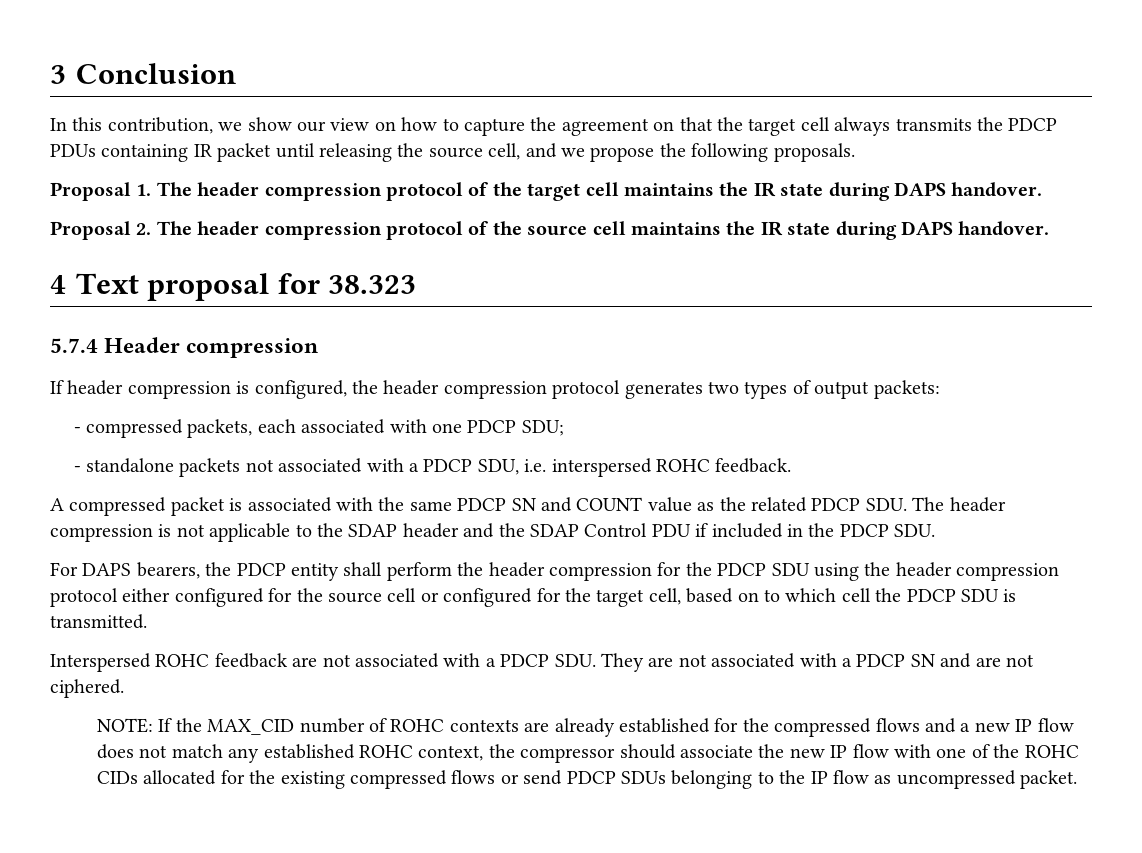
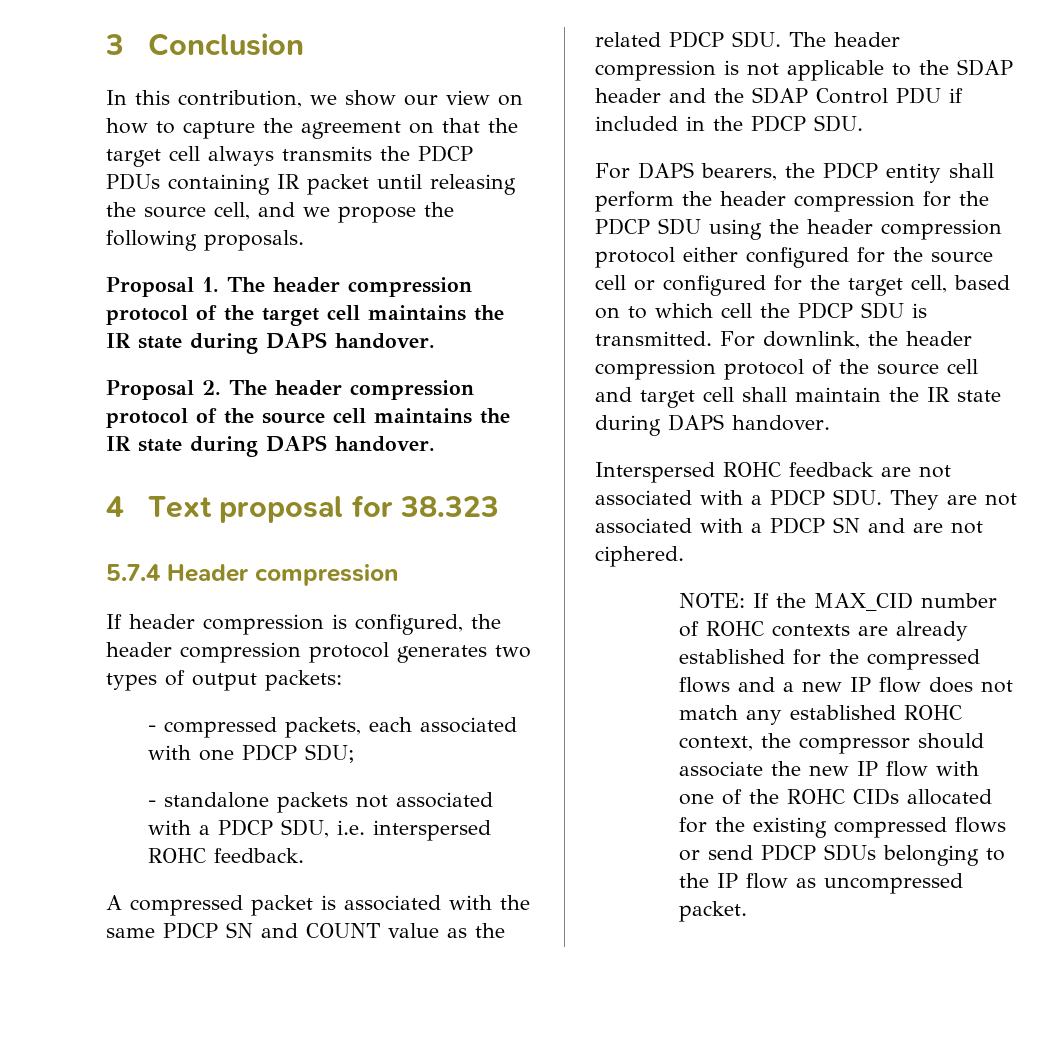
+ For downlink, the header compression protocol of the source cell and target cell shall maintain the IR state during DAPS handover.

